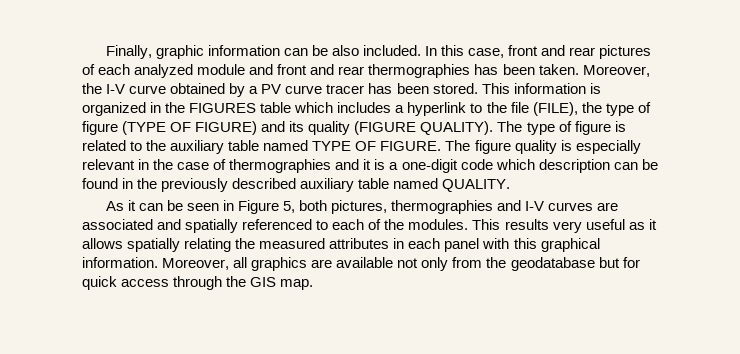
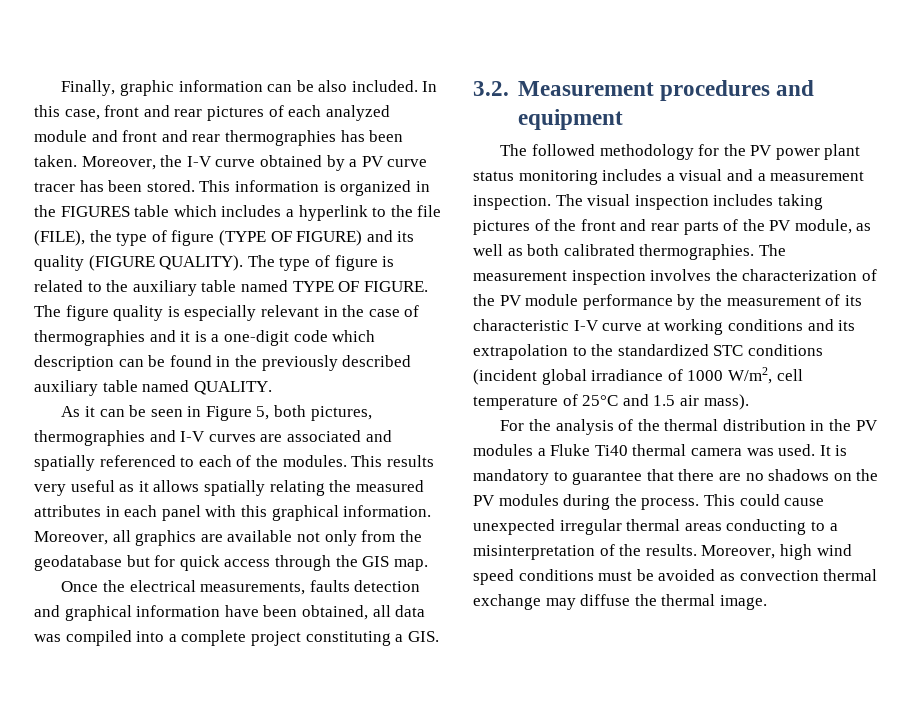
+ Once the electrical measurements, faults detection and graphical information have been obtained, all data was compiled into a complete project constituting a GIS.
+ 3.2. Measurement procedures and equipment
+ The followed methodology for the PV power plant status monitoring includes a visual and a measurement inspection. The visual inspection includes taking pictures of the front and rear parts of the PV module, as well as both calibrated thermographies. The measurement inspection involves the characterization of the PV module performance by the measurement of its characteristic I-V curve at working conditions and its extrapolation to the standardized STC conditions (incident global irradiance of 1000 W/m2, cell temperature of 25°C and 1.5 air mass).
+ For the analysis of the thermal distribution in the PV modules a Fluke Ti40 thermal camera was used. It is mandatory to guarantee that there are no shadows on the PV modules during the process. This could cause unexpected irregular thermal areas conducting to a misinterpretation of the results. Moreover, high wind speed conditions must be avoided as convection thermal exchange may diffuse the thermal image.

